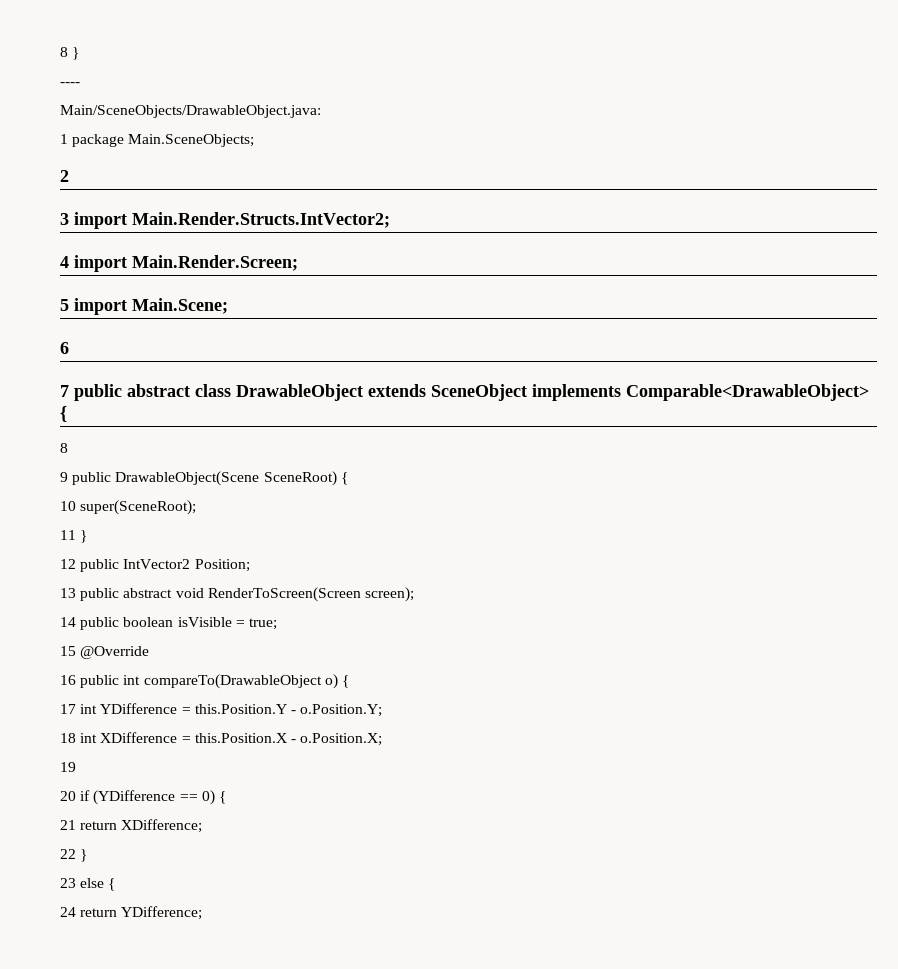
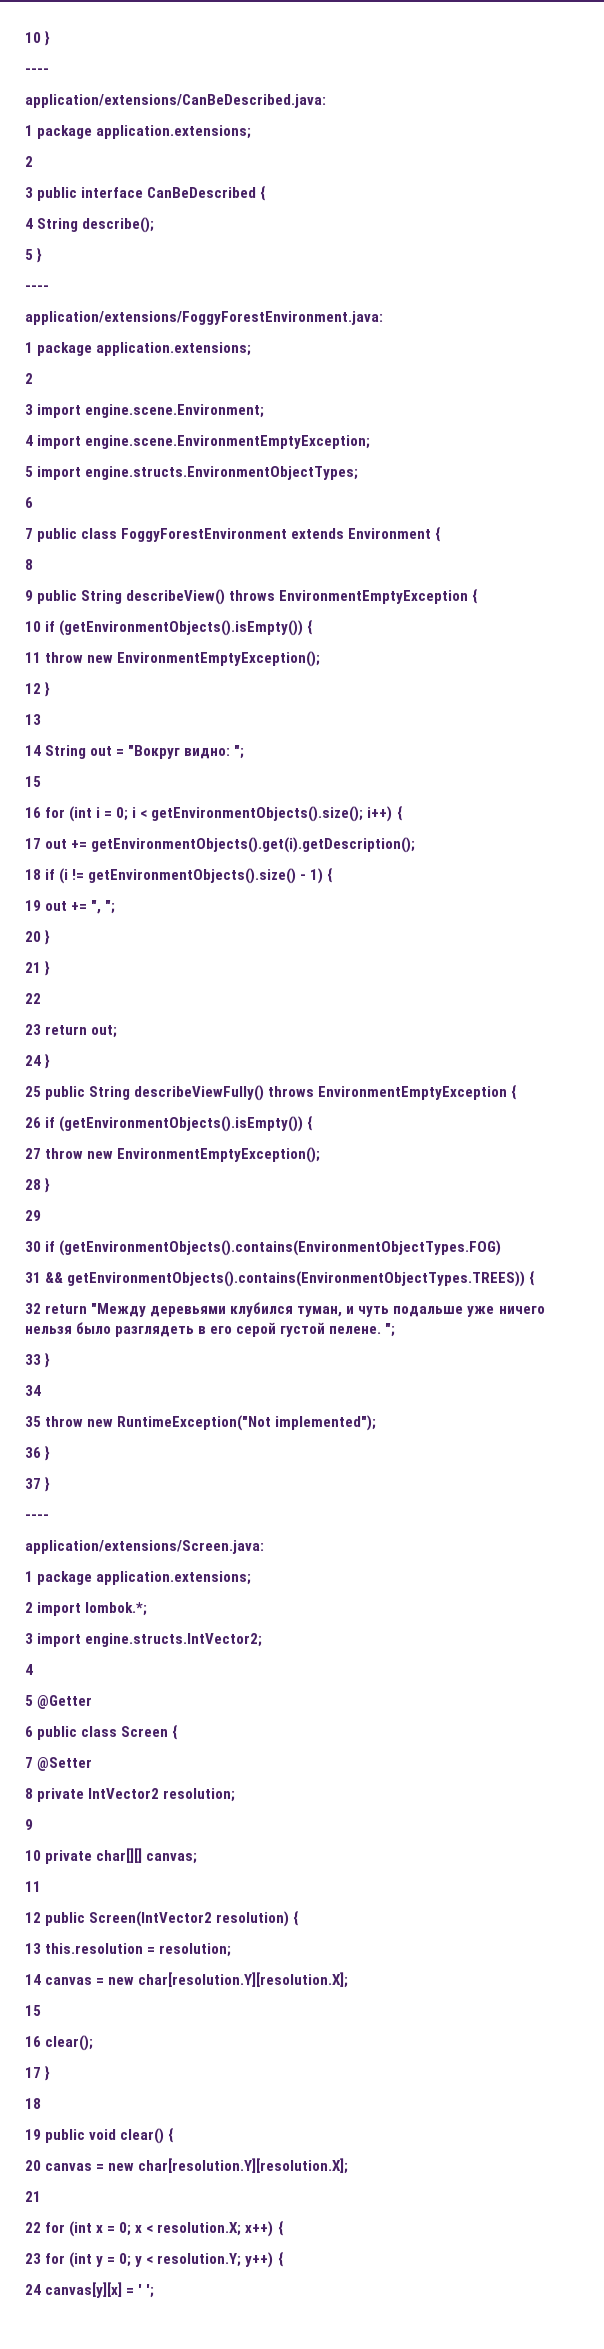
- 8 }
+ 10 }
  ----
- Main/SceneObjects/DrawableObject.java:
- 1 package Main.SceneObjects;
+ application/extensions/CanBeDescribed.java:
+ 1 package application.extensions;
+ 2
+ 3 public interface CanBeDescribed {
+ 4 String describe();
+ 5 }
+ ----
+ application/extensions/FoggyForestEnvironment.java:
+ 1 package application.extensions;
- 3 import Main.Render.Structs.IntVector2;
+ 3 import engine.scene.Environment;
- 4 import Main.Render.Screen;
+ 4 import engine.scene.EnvironmentEmptyException;
- 5 import Main.Scene;
+ 5 import engine.structs.EnvironmentObjectTypes;
- 7 public abstract class DrawableObject extends SceneObject implements Comparable<DrawableObject> {
+ 7 public class FoggyForestEnvironment extends Environment {
  8
- 9 public DrawableObject(Scene SceneRoot) {
- 10 super(SceneRoot);
- 11 }
- 12 public IntVector2 Position;
- 13 public abstract void RenderToScreen(Screen screen);
- 14 public boolean isVisible = true;
- 15 @Override
- 16 public int compareTo(DrawableObject o) {
- 17 int YDifference = this.Position.Y - o.Position.Y;
- 18 int XDifference = this.Position.X - o.Position.X;
- 19
- 20 if (YDifference == 0) {
- 21 return XDifference;
- 22 }
- 23 else {
- 24 return YDifference;
+ 9 public String describeView() throws EnvironmentEmptyException {
+ 10 if (getEnvironmentObjects().isEmpty()) {
+ 11 throw new EnvironmentEmptyException();
+ 12 }
+ 13
+ 14 String out = "Вокруг видно: ";
+ 15
+ 16 for (int i = 0; i < getEnvironmentObjects().size(); i++) {
+ 17 out += getEnvironmentObjects().get(i).getDescription();
+ 18 if (i != getEnvironmentObjects().size() - 1) {
+ 19 out += ", ";
+ 20 }
+ 21 }
+ 22
+ 23 return out;
+ 24 }
+ 25 public String describeViewFully() throws EnvironmentEmptyException {
+ 26 if (getEnvironmentObjects().isEmpty()) {
+ 27 throw new EnvironmentEmptyException();
+ 28 }
+ 29
+ 30 if (getEnvironmentObjects().contains(EnvironmentObjectTypes.FOG)
+ 31 && getEnvironmentObjects().contains(EnvironmentObjectTypes.TREES)) {
+ 32 return "Между деревьями клубился туман, и чуть подальше уже ничего нельзя было разглядеть в его серой густой пелене. ";
+ 33 }
+ 34
+ 35 throw new RuntimeException("Not implemented");
+ 36 }
+ 37 }
+ ----
+ application/extensions/Screen.java:
+ 1 package application.extensions;
+ 2 import lombok.*;
+ 3 import engine.structs.IntVector2;
+ 4
+ 5 @Getter
+ 6 public class Screen {
+ 7 @Setter
+ 8 private IntVector2 resolution;
+ 9
+ 10 private char[][] canvas;
+ 11
+ 12 public Screen(IntVector2 resolution) {
+ 13 this.resolution = resolution;
+ 14 canvas = new char[resolution.Y][resolution.X];
+ 15
+ 16 clear();
+ 17 }
+ 18
+ 19 public void clear() {
+ 20 canvas = new char[resolution.Y][resolution.X];
+ 21
+ 22 for (int x = 0; x < resolution.X; x++) {
+ 23 for (int y = 0; y < resolution.Y; y++) {
+ 24 canvas[y][x] = ' ';

